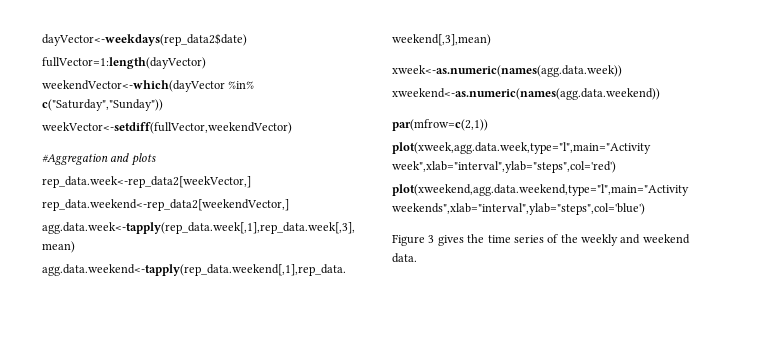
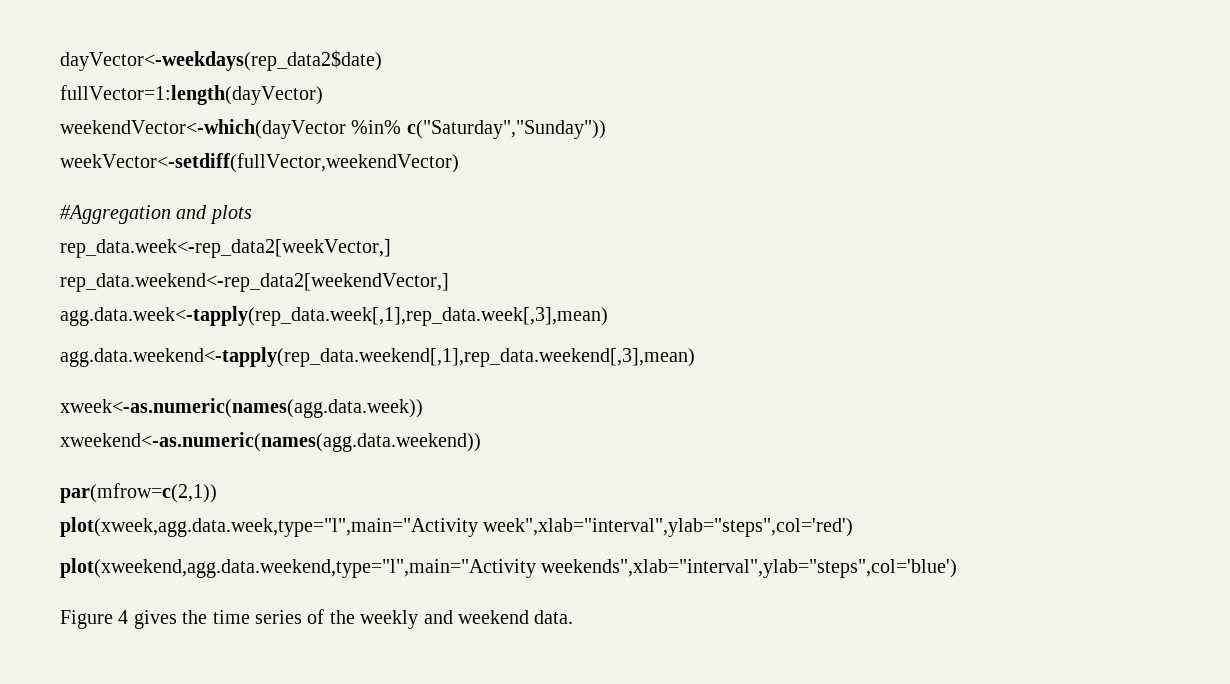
- Figure 3 gives the time series of the weekly and weekend data.
+ Figure 4 gives the time series of the weekly and weekend data.

